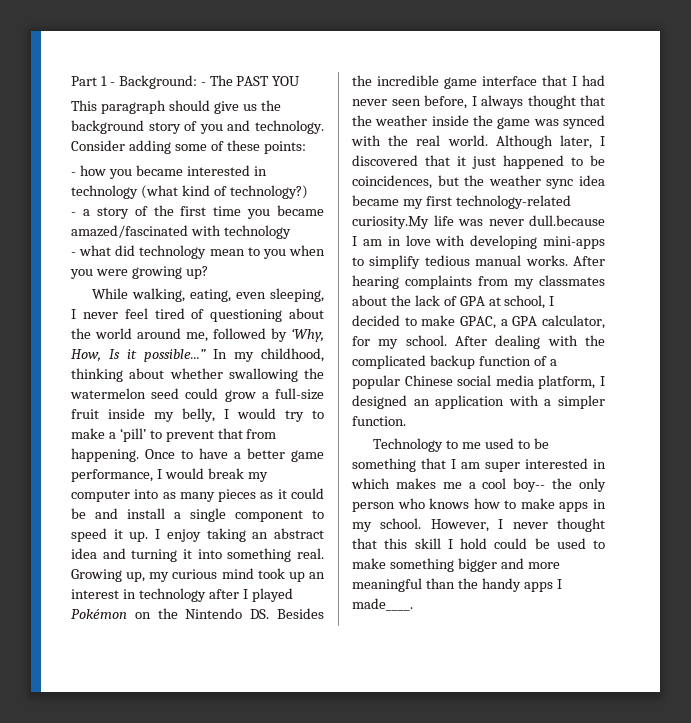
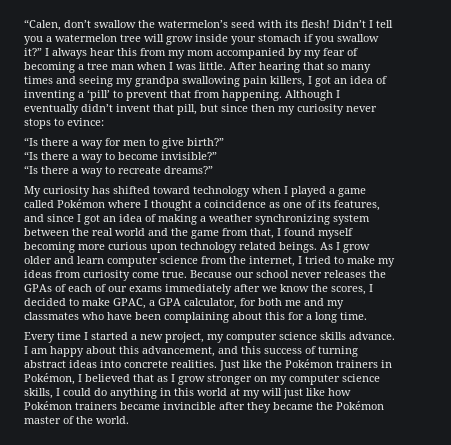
- Part 1 - Background: - The PAST YOU
- This paragraph should give us the background story of you and technology. Consider adding some of these points:
- - how you became interested in technology (what kind of technology?)
- - a story of the first time you became amazed/fascinated with technology
- - what did technology mean to you when you were growing up?
- While walking, eating, even sleeping, I never feel tired of questioning about the world around me, followed by ‘Why, How, Is it possible...” In my childhood, thinking about whether swallowing the watermelon seed could grow a full-size fruit inside my belly, I would try to make a ‘pill’ to prevent that from happening.
+ “Calen, don’t swallow the watermelon’s seed with its flesh! Didn’t I tell you a watermelon tree will grow inside your stomach if you swallow it?” I always hear this from my mom accompanied by my fear of becoming a tree man when I was little. After hearing that so many times and seeing my grandpa swallowing pain killers, I got an idea of inventing a ‘pill’ to prevent that from happening.
- Once to have a better game performance, I would break my computer into as many pieces as it could be and install a single component to speed it up. I enjoy taking an abstract idea and turning it into something real. Growing up, my curious mind took up an interest in technology after I played Pokémon on the Nintendo DS. Besides the incredible game interface that I had never seen before, I always thought that the weather inside the game was synced with the real world. Although later, I discovered that it just happened to be coincidences, but the weather sync idea became my first technology-related curiosity.My life was never dull.because I am in love with developing mini-apps to simplify tedious manual works. After hearing complaints from my classmates about the lack of GPA at school, I decided to make GPAC, a GPA calculator, for my school. After dealing with the complicated backup function of a popular Chinese social media platform, I designed an application with a simpler function.
- Technology to me used to be something that I am super interested in which makes me a cool boy-- the only person who knows how to make apps in my school. However, I never thought that this skill I hold could be used to make something bigger and more meaningful than the handy apps I made____.
+ Although I eventually didn’t invent that pill, but since then my curiosity never stops to evince:
+ “Is there a way for men to give birth?”
+ “Is there a way to become invisible?”
+ “Is there a way to recreate dreams?”
+ My curiosity has shifted toward technology when I played a game called Pokémon where I thought a coincidence as one of its features, and since I got an idea of making a weather synchronizing system between the real world and the game from that, I found myself becoming more curious upon technology related beings. As I grow older and learn computer science from the internet, I tried to make my ideas from curiosity come true. Because our school never releases the GPAs of each of our exams immediately after we know the scores, I decided to make GPAC, a GPA calculator, for both me and my classmates who have been complaining about this for a long time.
+ Every time I started a new project, my computer science skills advance. I am happy about this advancement, and this success of turning abstract ideas into concrete realities. Just like the Pokémon trainers in Pokémon, I believed that as I grow stronger on my computer science skills, I could do anything in this world at my will just like how Pokémon trainers became invincible after they became the Pokémon master of the world.

